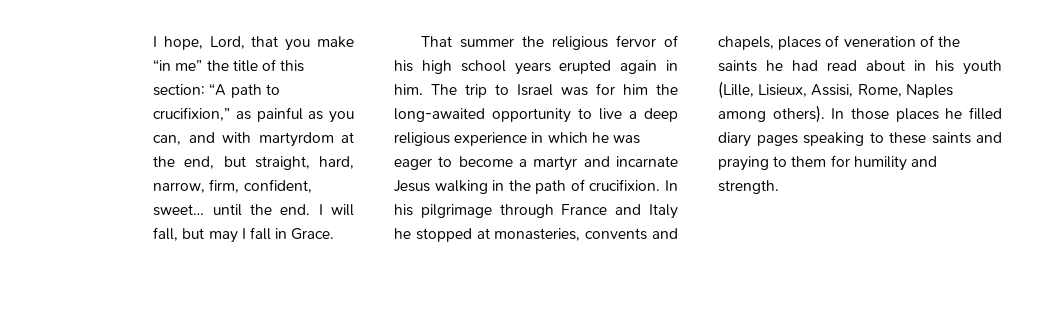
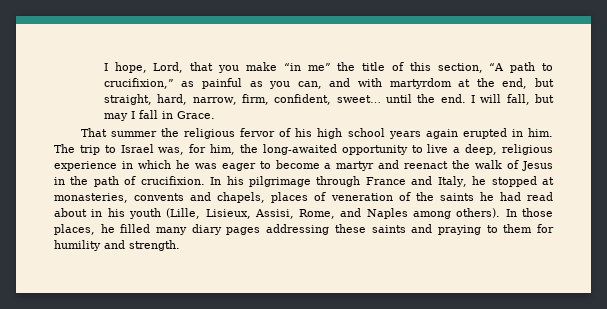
- I hope, Lord, that you make “in me” the title of this section: “A path to crucifixion,” as painful as you can, and with martyrdom at the end, but straight, hard, narrow, firm, confident, sweet… until the end.
+ I hope, Lord, that you make “in me” the title of this section, “A path to crucifixion,” as painful as you can, and with martyrdom at the end, but straight, hard, narrow, firm, confident, sweet… until the end.
- That summer the religious fervor of his high school years erupted again in him.
+ That summer the religious fervor of his high school years again erupted in him.
- The trip to Israel was for him the long-awaited opportunity to live a deep religious experience in which he was eager to become a martyr and incarnate Jesus walking in the path of crucifixion.
+ The trip to Israel was, for him, the long-awaited opportunity to live a deep, religious experience in which he was eager to become a martyr and reenact the walk of Jesus in the path of crucifixion.
- In his pilgrimage through France and Italy he stopped at monasteries, convents and chapels, places of veneration of the saints he had read about in his youth (Lille, Lisieux, Assisi, Rome, Naples among others).
+ In his pilgrimage through France and Italy, he stopped at monasteries, convents and chapels, places of veneration of the saints he had read about in his youth (Lille, Lisieux, Assisi, Rome, and Naples among others).
- In those places he filled diary pages speaking to these saints and praying to them for humility and strength.
+ In those places, he filled many diary pages addressing these saints and praying to them for humility and strength.

